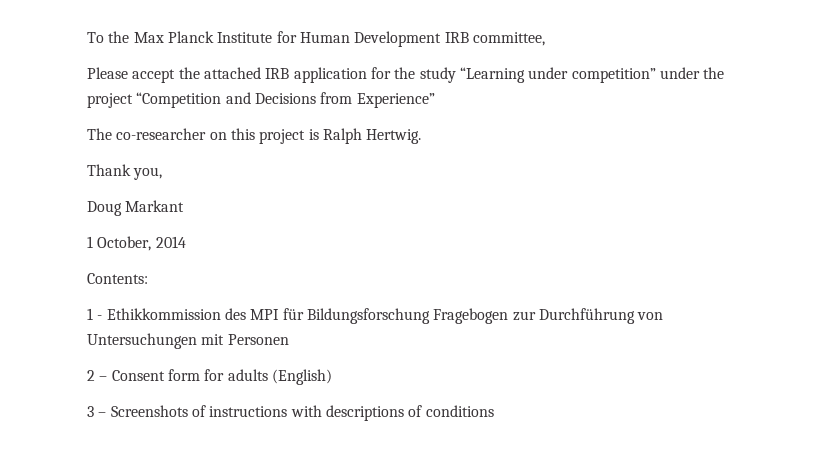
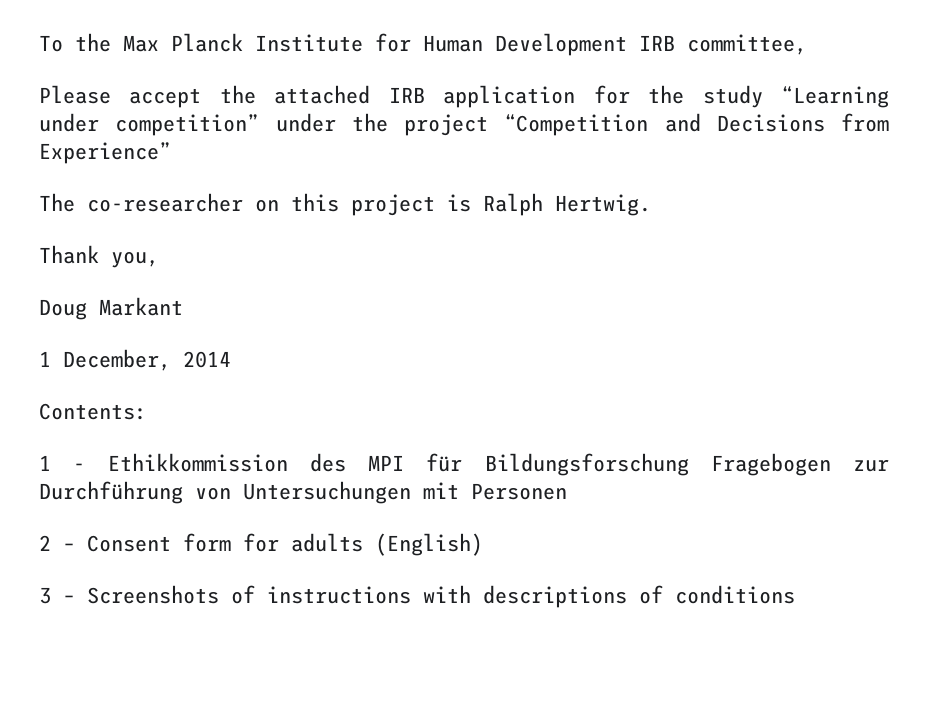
- 1 October, 2014
+ 1 December, 2014

